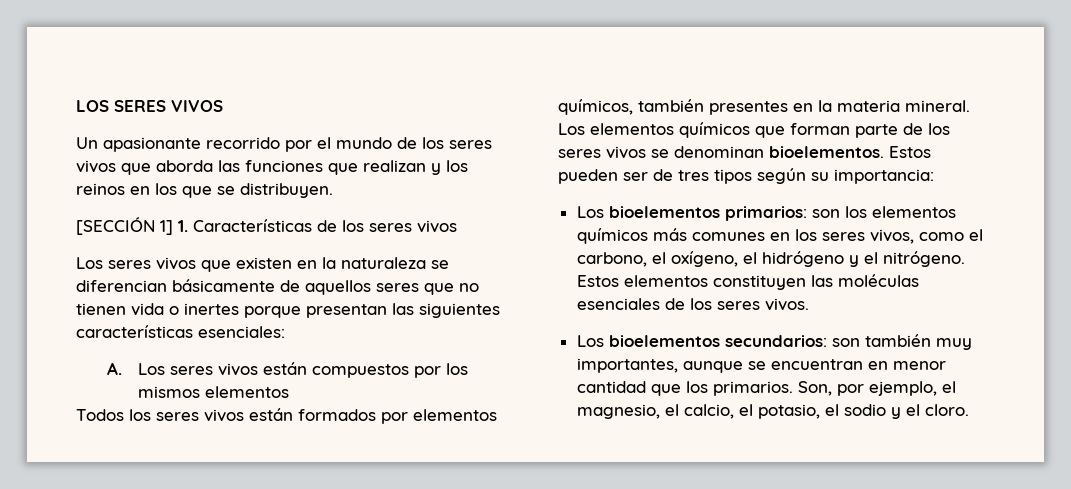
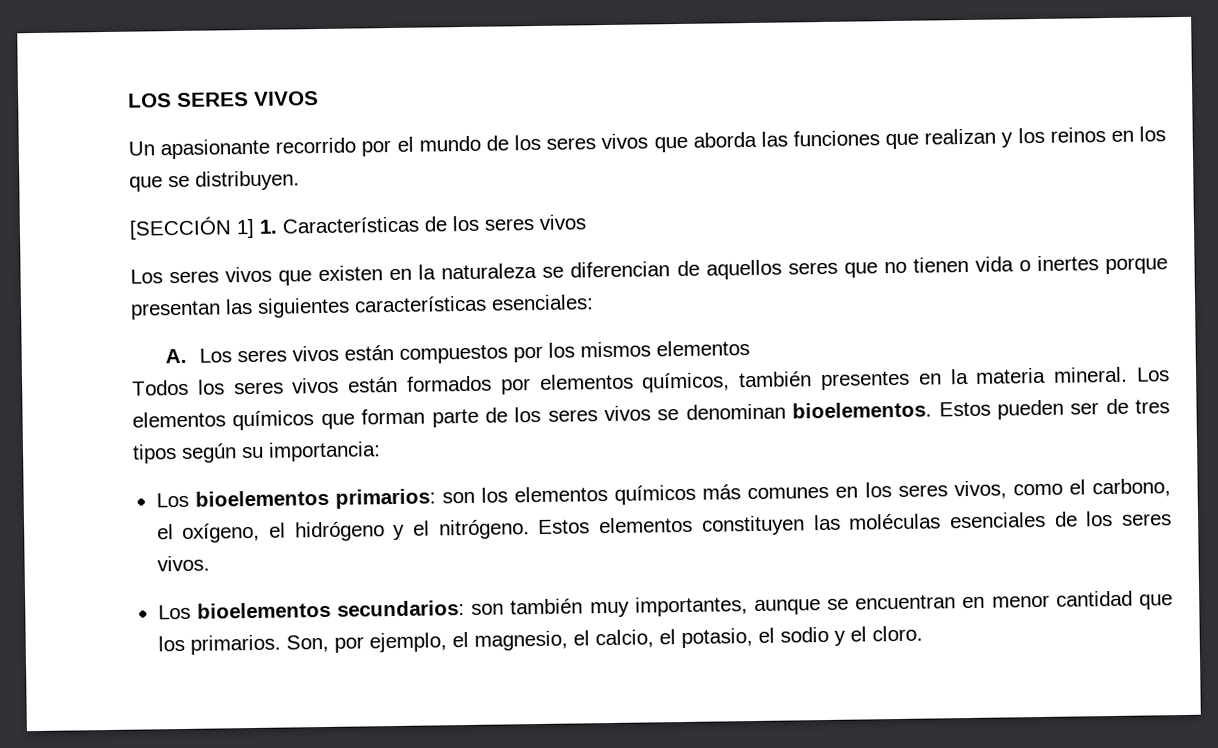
- Los seres vivos que existen en la naturaleza se diferencian básicamente de aquellos seres que no tienen vida o inertes porque presentan las siguientes características esenciales:
+ Los seres vivos que existen en la naturaleza se diferencian de aquellos seres que no tienen vida o inertes porque presentan las siguientes características esenciales:

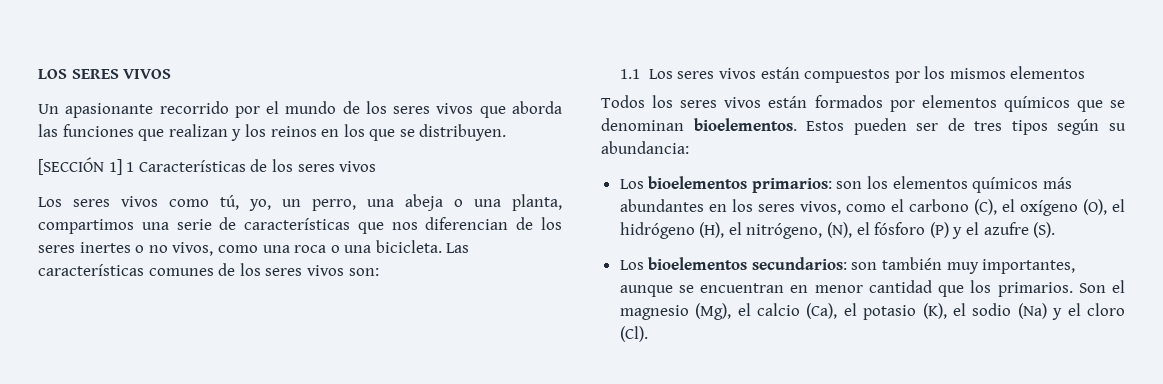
- [SECCIÓN 1] 1. Características de los seres vivos
+ [SECCIÓN 1] 1 Características de los seres vivos
- Los seres vivos que existen en la naturaleza se diferencian de aquellos seres que no tienen vida o inertes porque presentan las siguientes características esenciales:
- A. Los seres vivos están compuestos por los mismos elementos
+ Los seres vivos como tú, yo, un perro, una abeja o una planta, compartimos una serie de características que nos diferencian de los seres inertes o no vivos, como una roca o una bicicleta. Las características comunes de los seres vivos son:
+ 1.1 Los seres vivos están compuestos por los mismos elementos
- Todos los seres vivos están formados por elementos químicos, también presentes en la materia mineral. Los elementos químicos que forman parte de los seres vivos se denominan bioelementos.
+ Todos los seres vivos están formados por elementos químicos que se denominan bioelementos.
- Estos pueden ser de tres tipos según su importancia:
+ Estos pueden ser de tres tipos según su abundancia:
- Los bioelementos primarios: son los elementos químicos más comunes en los seres vivos, como el carbono, el oxígeno, el hidrógeno y el nitrógeno. Estos elementos constituyen las moléculas esenciales de los seres vivos.
+ Los bioelementos primarios: son los elementos químicos más abundantes en los seres vivos, como el carbono (C), el oxígeno (O), el hidrógeno (H), el nitrógeno, (N), el fósforo (P) y el azufre (S).
- Son, por ejemplo, el magnesio, el calcio, el potasio, el sodio y el cloro.
+ Son el magnesio (Mg), el calcio (Ca), el potasio (K), el sodio (Na) y el cloro (Cl).

